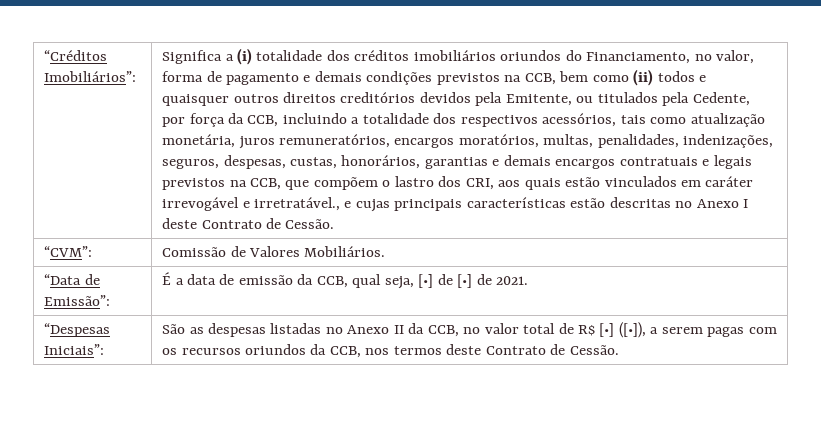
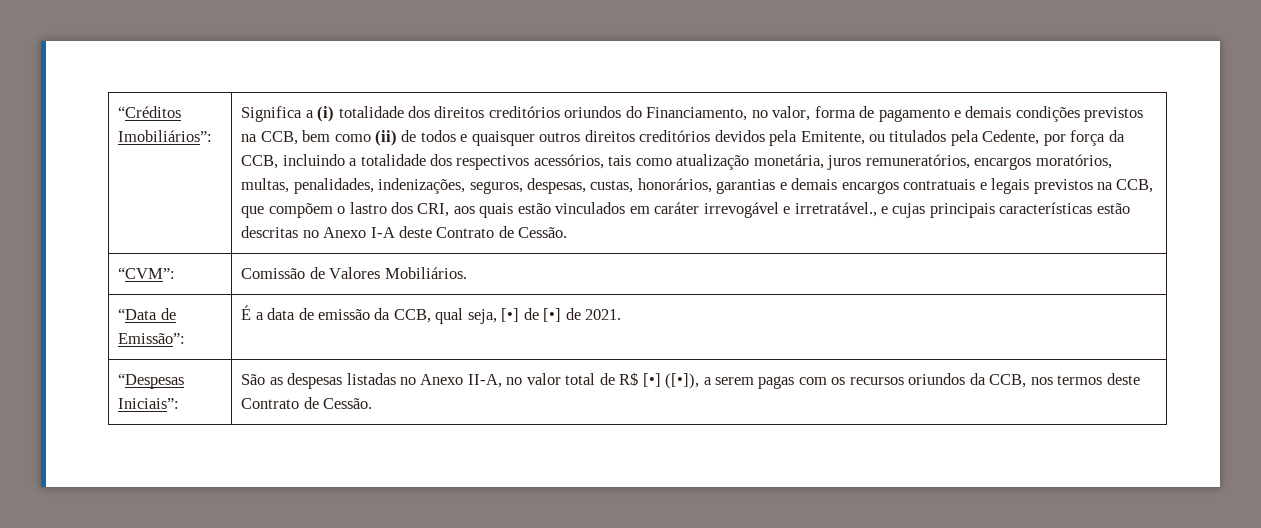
- Significa a (i) totalidade dos créditos imobiliários oriundos do Financiamento, no valor, forma de pagamento e demais condições previstos na CCB, bem como (ii) todos e quaisquer outros direitos creditórios devidos pela Emitente, ou titulados pela Cedente, por força da CCB, incluindo a totalidade dos respectivos acessórios, tais como atualização monetária, juros remuneratórios, encargos moratórios, multas, penalidades, indenizações, seguros, despesas, custas, honorários, garantias e demais encargos contratuais e legais previstos na CCB, que compõem o lastro dos CRI, aos quais estão vinculados em caráter irrevogável e irretratável., e cujas principais características estão descritas no Anexo I deste Contrato de Cessão.
+ Significa a (i) totalidade dos direitos creditórios oriundos do Financiamento, no valor, forma de pagamento e demais condições previstos na CCB, bem como (ii) de todos e quaisquer outros direitos creditórios devidos pela Emitente, ou titulados pela Cedente, por força da CCB, incluindo a totalidade dos respectivos acessórios, tais como atualização monetária, juros remuneratórios, encargos moratórios, multas, penalidades, indenizações, seguros, despesas, custas, honorários, garantias e demais encargos contratuais e legais previstos na CCB, que compõem o lastro dos CRI, aos quais estão vinculados em caráter irrevogável e irretratável., e cujas principais características estão descritas no Anexo I-A deste Contrato de Cessão.
- “Despesas Iniciais”: | São as despesas listadas no Anexo II da CCB, no valor total de R$ [•] ([•]), a serem pagas com os recursos oriundos da CCB, nos termos deste Contrato de Cessão.
+ “Despesas Iniciais”: | São as despesas listadas no Anexo II-A, no valor total de R$ [•] ([•]), a serem pagas com os recursos oriundos da CCB, nos termos deste Contrato de Cessão.

